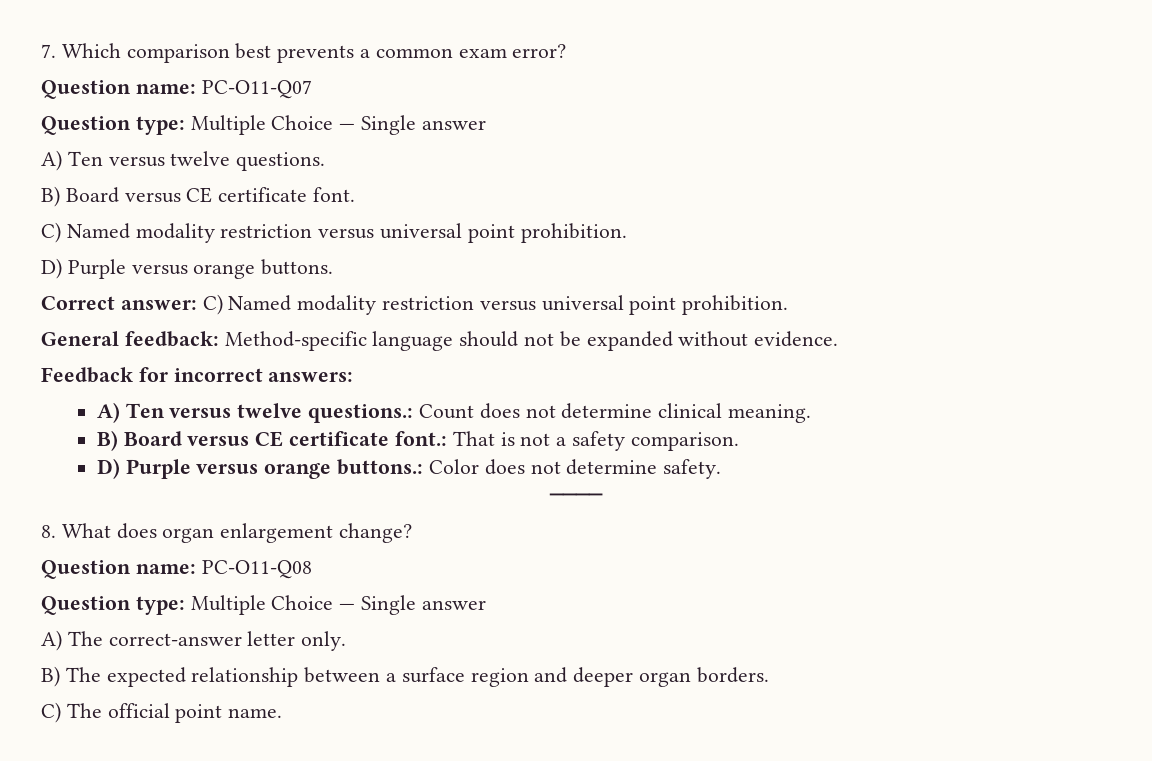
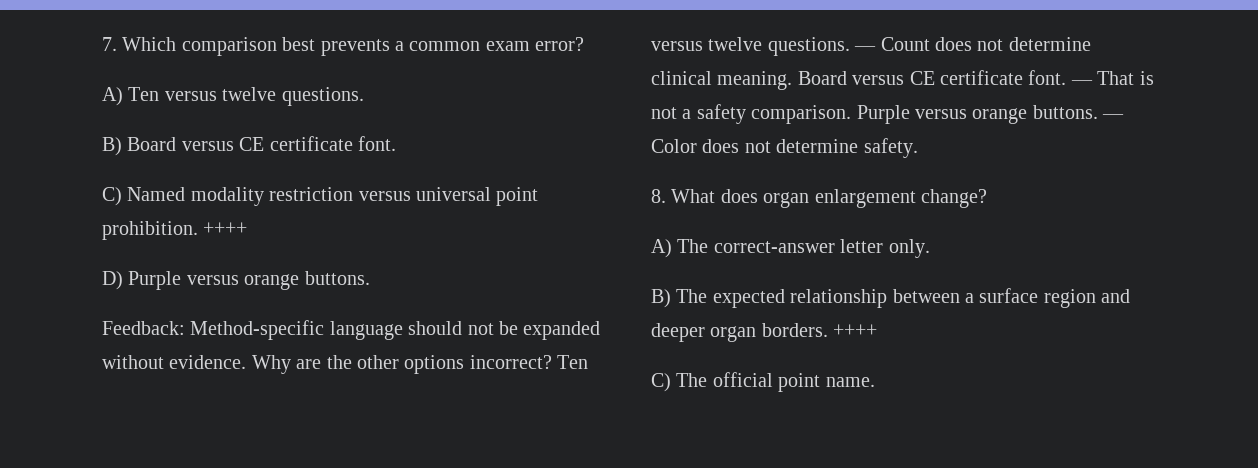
- Question name: PC-O11-Q07
- Question type: Multiple Choice — Single answer
  B) Board versus CE certificate font.
- C) Named modality restriction versus universal point prohibition.
+ C) Named modality restriction versus universal point prohibition. ++++
- Correct answer: C) Named modality restriction versus universal point prohibition.
- General feedback: Method-specific language should not be expanded without evidence.
- Feedback for incorrect answers:
- A) Ten versus twelve questions.: Count does not determine clinical meaning.
- B) Board versus CE certificate font.: That is not a safety comparison.
- D) Purple versus orange buttons.: Color does not determine safety.
+ Feedback: Method-specific language should not be expanded without evidence. Why are the other options incorrect? Ten versus twelve questions. — Count does not determine clinical meaning. Board versus CE certificate font. — That is not a safety comparison. Purple versus orange buttons. — Color does not determine safety.
- ────
- Question name: PC-O11-Q08
- Question type: Multiple Choice — Single answer
- B) The expected relationship between a surface region and deeper organ borders.
+ B) The expected relationship between a surface region and deeper organ borders. ++++

